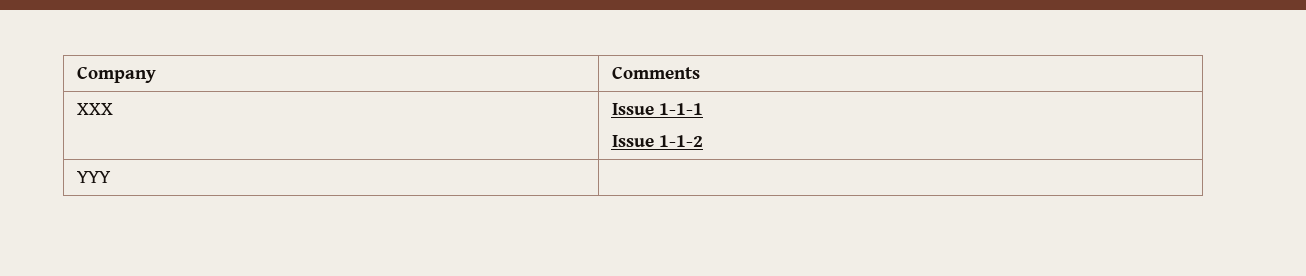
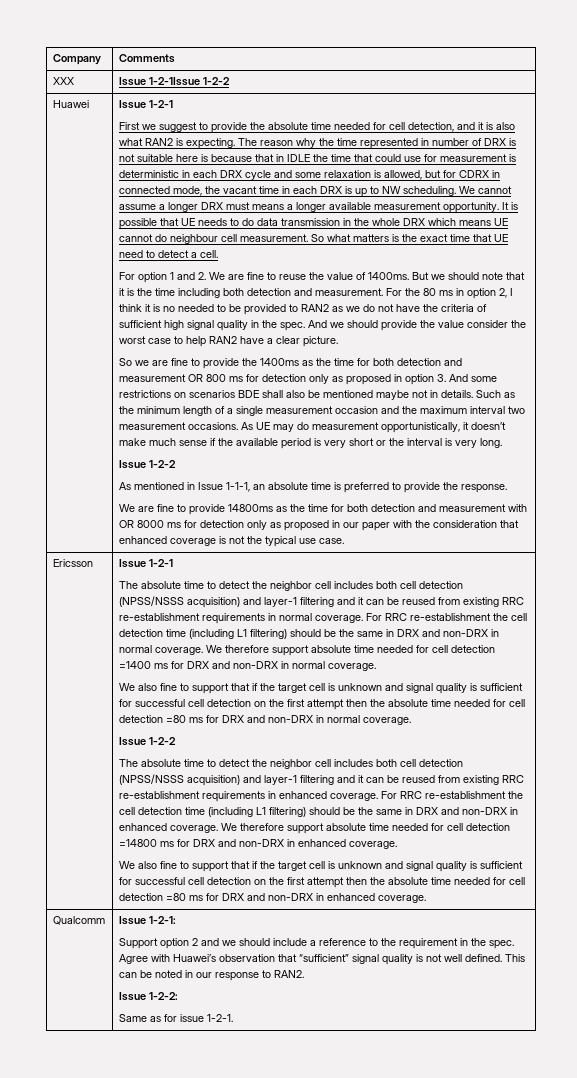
- XXX | Issue 1-1-1
- Issue 1-1-2
- YYY |
+ XXX | Issue 1-2-1Issue 1-2-2
+ Huawei | Issue 1-2-1
+ First we suggest to provide the absolute time needed for cell detection, and it is also what RAN2 is expecting. The reason why the time represented in number of DRX is not suitable here is because that in IDLE the time that could use for measurement is deterministic in each DRX cycle and some relaxation is allowed, but for CDRX in connected mode, the vacant time in each DRX is up to NW scheduling. We cannot assume a longer DRX must means a longer available measurement opportunity. It is possible that UE needs to do data transmission in the whole DRX which means UE cannot do neighbour cell measurement. So what matters is the exact time that UE need to detect a cell.
+ For option 1 and 2. We are fine to reuse the value of 1400ms. But we should note that it is the time including both detection and measurement. For the 80 ms in option 2, I think it is no needed to be provided to RAN2 as we do not have the criteria of sufficient high signal quality in the spec. And we should provide the value consider the worst case to help RAN2 have a clear picture.
+ So we are fine to provide the 1400ms as the time for both detection and measurement OR 800 ms for detection only as proposed in option 3. And some restrictions on scenarios BDE shall also be mentioned maybe not in details. Such as the minimum length of a single measurement occasion and the maximum interval two measurement occasions. As UE may do measurement opportunistically, it doesn’t make much sense if the available period is very short or the interval is very long.
+ Issue 1-2-2
+ As mentioned in Issue 1-1-1, an absolute time is preferred to provide the response.
+ We are fine to provide 14800ms as the time for both detection and measurement with OR 8000 ms for detection only as proposed in our paper with the consideration that enhanced coverage is not the typical use case.
+ Ericsson | Issue 1-2-1
+ The absolute time to detect the neighbor cell includes both cell detection (NPSS/NSSS acquisition) and layer-1 filtering and it can be reused from existing RRC re-establishment requirements in normal coverage. For RRC re-establishment the cell detection time (including L1 filtering) should be the same in DRX and non-DRX in normal coverage. We therefore support absolute time needed for cell detection =1400 ms for DRX and non-DRX in normal coverage.
+ We also fine to support that if the target cell is unknown and signal quality is sufficient for successful cell detection on the first attempt then the absolute time needed for cell detection =80 ms for DRX and non-DRX in normal coverage.
+ Issue 1-2-2
+ The absolute time to detect the neighbor cell includes both cell detection (NPSS/NSSS acquisition) and layer-1 filtering and it can be reused from existing RRC re-establishment requirements in enhanced coverage. For RRC re-establishment the cell detection time (including L1 filtering) should be the same in DRX and non-DRX in enhanced coverage. We therefore support absolute time needed for cell detection =14800 ms for DRX and non-DRX in enhanced coverage.
+ We also fine to support that if the target cell is unknown and signal quality is sufficient for successful cell detection on the first attempt then the absolute time needed for cell detection =80 ms for DRX and non-DRX in enhanced coverage.
+ Qualcomm | Issue 1-2-1:
+ Support option 2 and we should include a reference to the requirement in the spec. Agree with Huawei’s observation that “sufficient” signal quality is not well defined. This can be noted in our response to RAN2.
+ Issue 1-2-2:
+ Same as for issue 1-2-1.

